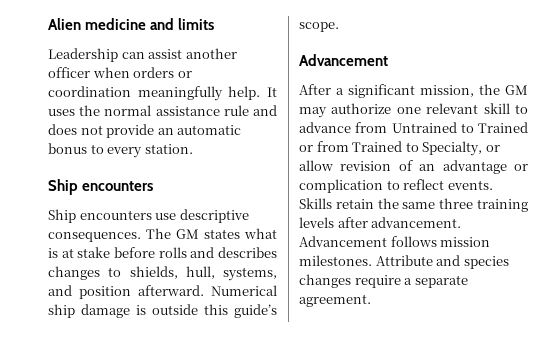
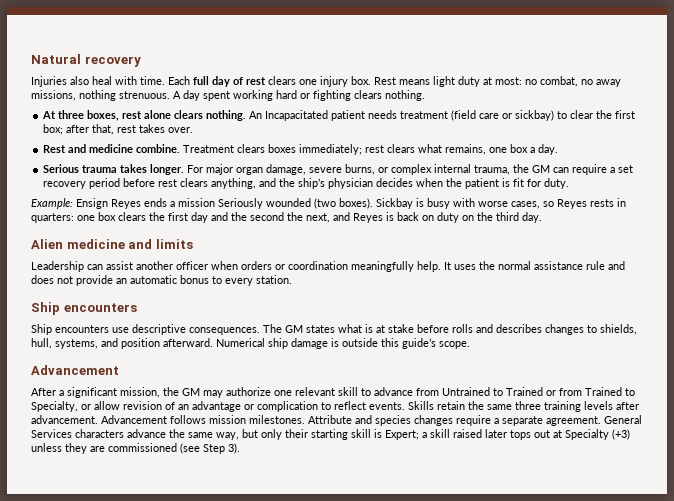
+ Natural recovery
+ Injuries also heal with time. Each full day of rest clears one injury box. Rest means light duty at most: no combat, no away missions, nothing strenuous. A day spent working hard or fighting clears nothing.
+ At three boxes, rest alone clears nothing. An Incapacitated patient needs treatment (field care or sickbay) to clear the first box; after that, rest takes over.
+ Rest and medicine combine. Treatment clears boxes immediately; rest clears what remains, one box a day.
+ Serious trauma takes longer. For major organ damage, severe burns, or complex internal trauma, the GM can require a set recovery period before rest clears anything, and the ship’s physician decides when the patient is fit for duty.
+ Example: Ensign Reyes ends a mission Seriously wounded (two boxes). Sickbay is busy with worse cases, so Reyes rests in quarters: one box clears the first day and the second the next, and Reyes is back on duty on the third day.
+ General Services characters advance the same way, but only their starting skill is Expert; a skill raised later tops out at Specialty (+3) unless they are commissioned (see Step 3).

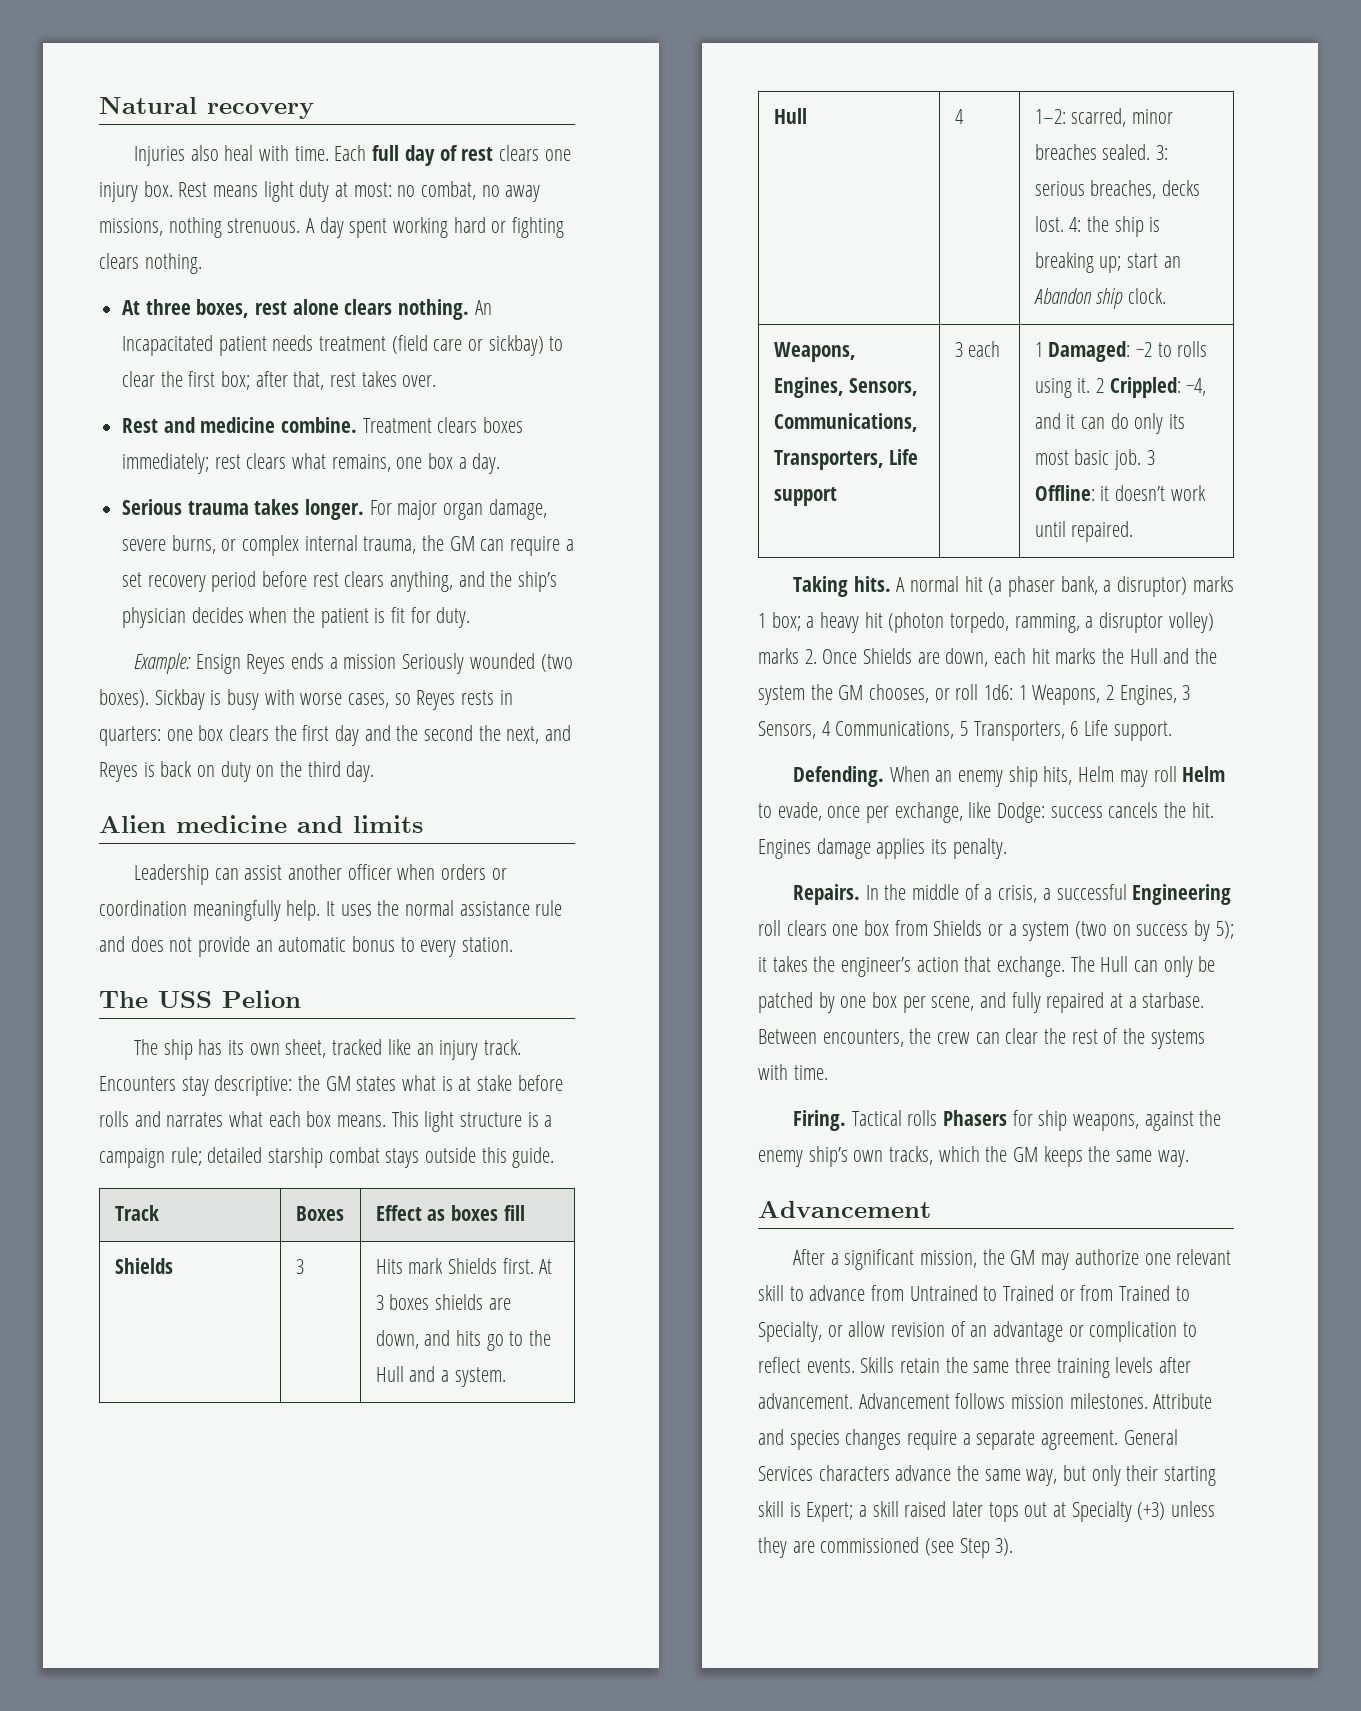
  It uses the normal assistance rule and does not provide an automatic bonus to every station.
- Ship encounters
- Ship encounters use descriptive consequences. The GM states what is at stake before rolls and describes changes to shields, hull, systems, and position afterward. Numerical ship damage is outside this guide’s scope.
+ The USS Pelion
+ The ship has its own sheet, tracked like an injury track. Encounters stay descriptive: the GM states what is at stake before rolls and narrates what each box means. This light structure is a campaign rule; detailed starship combat stays outside this guide.
+ Track | Boxes | Effect as boxes fill
+ Shields | 3 | Hits mark Shields first. At 3 boxes shields are down, and hits go to the Hull and a system.
+ Hull | 4 | 1–2: scarred, minor breaches sealed. 3: serious breaches, decks lost. 4: the ship is breaking up; start an Abandon ship clock.
+ Weapons, Engines, Sensors, Communications, Transporters, Life support | 3 each | 1 Damaged: −2 to rolls using it. 2 Crippled: −4, and it can do only its most basic job. 3 Offline: it doesn’t work until repaired.
+ Taking hits. A normal hit (a phaser bank, a disruptor) marks 1 box; a heavy hit (photon torpedo, ramming, a disruptor volley) marks 2. Once Shields are down, each hit marks the Hull and the system the GM chooses, or roll 1d6: 1 Weapons, 2 Engines, 3 Sensors, 4 Communications, 5 Transporters, 6 Life support.
+ Defending. When an enemy ship hits, Helm may roll Helm to evade, once per exchange, like Dodge: success cancels the hit. Engines damage applies its penalty.
+ Repairs. In the middle of a crisis, a successful Engineering roll clears one box from Shields or a system (two on success by 5); it takes the engineer’s action that exchange. The Hull can only be patched by one box per scene, and fully repaired at a starbase. Between encounters, the crew can clear the rest of the systems with time.
+ Firing. Tactical rolls Phasers for ship weapons, against the enemy ship’s own tracks, which the GM keeps the same way.

